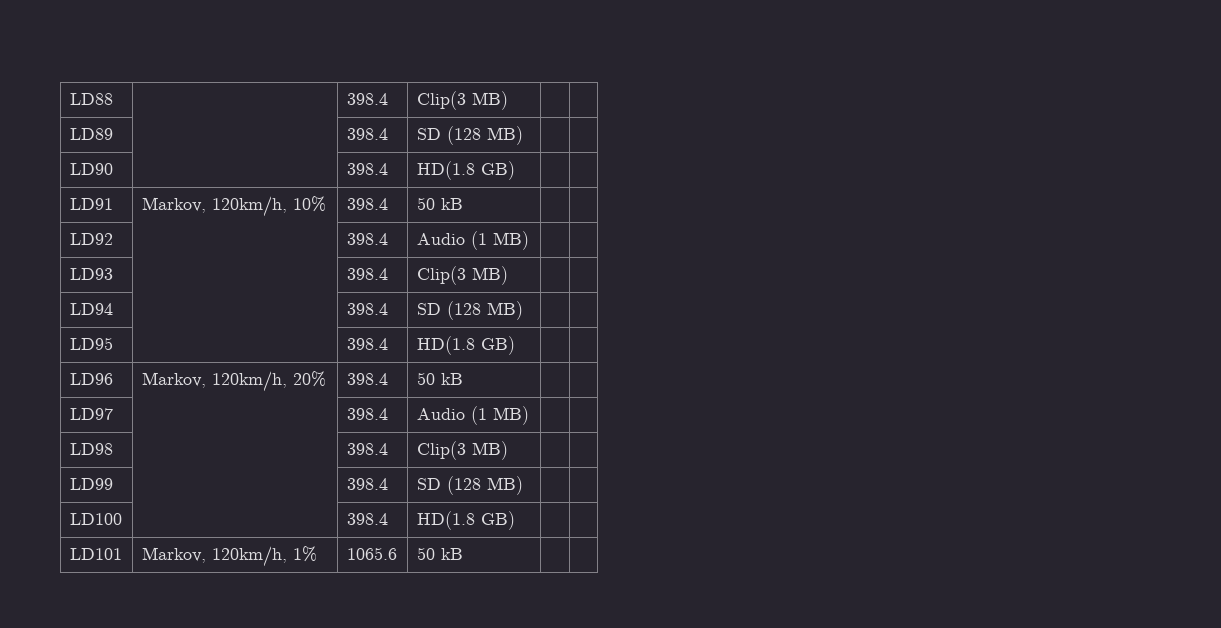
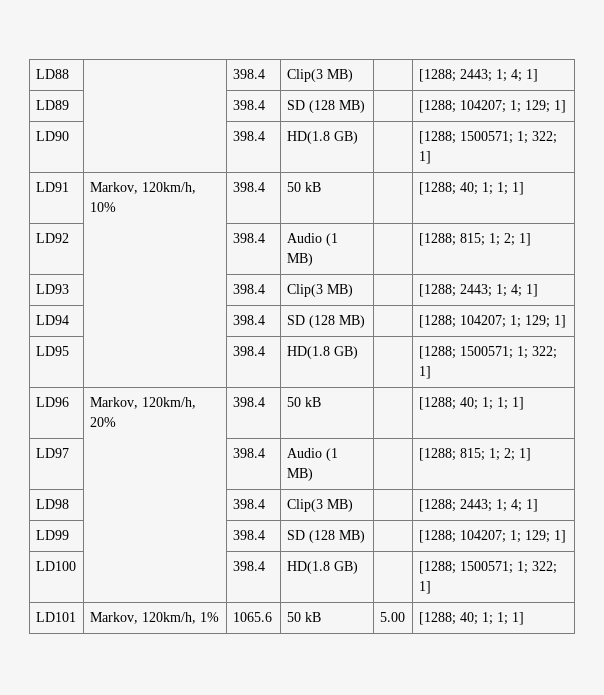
- LD88 | | 398.4 | Clip(3 MB) | |
+ LD88 | | 398.4 | Clip(3 MB) | | [1288; 2443; 1; 4; 1]
- LD89 | | 398.4 | SD (128 MB) | |
+ LD89 | | 398.4 | SD (128 MB) | | [1288; 104207; 1; 129; 1]
- LD90 | | 398.4 | HD(1.8 GB) | |
+ LD90 | | 398.4 | HD(1.8 GB) | | [1288; 1500571; 1; 322; 1]
- LD91 | Markov, 120km/h, 10% | 398.4 | 50 kB | |
+ LD91 | Markov, 120km/h, 10% | 398.4 | 50 kB | | [1288; 40; 1; 1; 1]
- LD92 | | 398.4 | Audio (1 MB) | |
+ LD92 | | 398.4 | Audio (1 MB) | | [1288; 815; 1; 2; 1]
- LD93 | | 398.4 | Clip(3 MB) | |
+ LD93 | | 398.4 | Clip(3 MB) | | [1288; 2443; 1; 4; 1]
- LD94 | | 398.4 | SD (128 MB) | |
+ LD94 | | 398.4 | SD (128 MB) | | [1288; 104207; 1; 129; 1]
- LD95 | | 398.4 | HD(1.8 GB) | |
+ LD95 | | 398.4 | HD(1.8 GB) | | [1288; 1500571; 1; 322; 1]
- LD96 | Markov, 120km/h, 20% | 398.4 | 50 kB | |
+ LD96 | Markov, 120km/h, 20% | 398.4 | 50 kB | | [1288; 40; 1; 1; 1]
- LD97 | | 398.4 | Audio (1 MB) | |
+ LD97 | | 398.4 | Audio (1 MB) | | [1288; 815; 1; 2; 1]
- LD98 | | 398.4 | Clip(3 MB) | |
+ LD98 | | 398.4 | Clip(3 MB) | | [1288; 2443; 1; 4; 1]
- LD99 | | 398.4 | SD (128 MB) | |
+ LD99 | | 398.4 | SD (128 MB) | | [1288; 104207; 1; 129; 1]
- LD100 | | 398.4 | HD(1.8 GB) | |
+ LD100 | | 398.4 | HD(1.8 GB) | | [1288; 1500571; 1; 322; 1]
- LD101 | Markov, 120km/h, 1% | 1065.6 | 50 kB | |
+ LD101 | Markov, 120km/h, 1% | 1065.6 | 50 kB | 5.00 | [1288; 40; 1; 1; 1]

